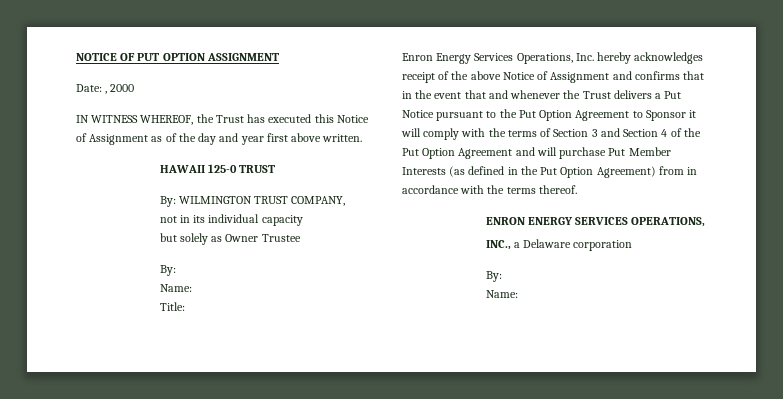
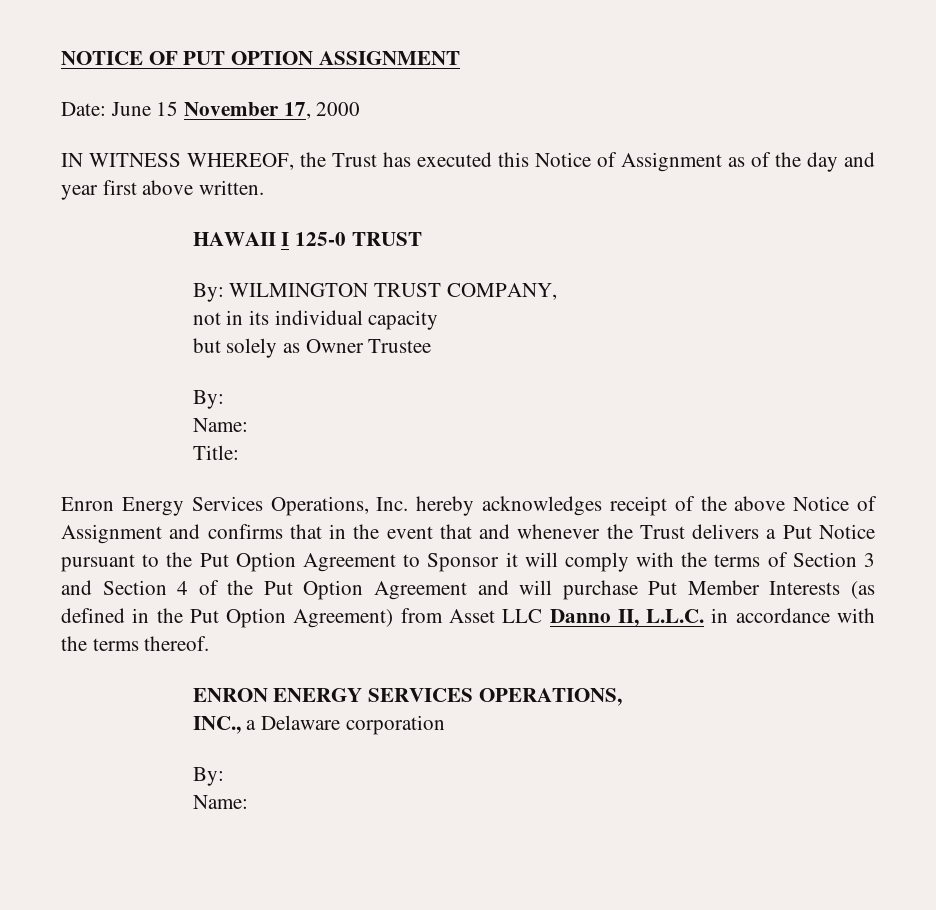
- Date: , 2000
+ Date: June 15 November 17, 2000
- HAWAII 125-0 TRUST
+ HAWAII I 125-0 TRUST
- Enron Energy Services Operations, Inc. hereby acknowledges receipt of the above Notice of Assignment and confirms that in the event that and whenever the Trust delivers a Put Notice pursuant to the Put Option Agreement to Sponsor it will comply with the terms of Section 3 and Section 4 of the Put Option Agreement and will purchase Put Member Interests (as defined in the Put Option Agreement) from in accordance with the terms thereof.
+ Enron Energy Services Operations, Inc. hereby acknowledges receipt of the above Notice of Assignment and confirms that in the event that and whenever the Trust delivers a Put Notice pursuant to the Put Option Agreement to Sponsor it will comply with the terms of Section 3 and Section 4 of the Put Option Agreement and will purchase Put Member Interests (as defined in the Put Option Agreement) from Asset LLC Danno II, L.L.C. in accordance with the terms thereof.

